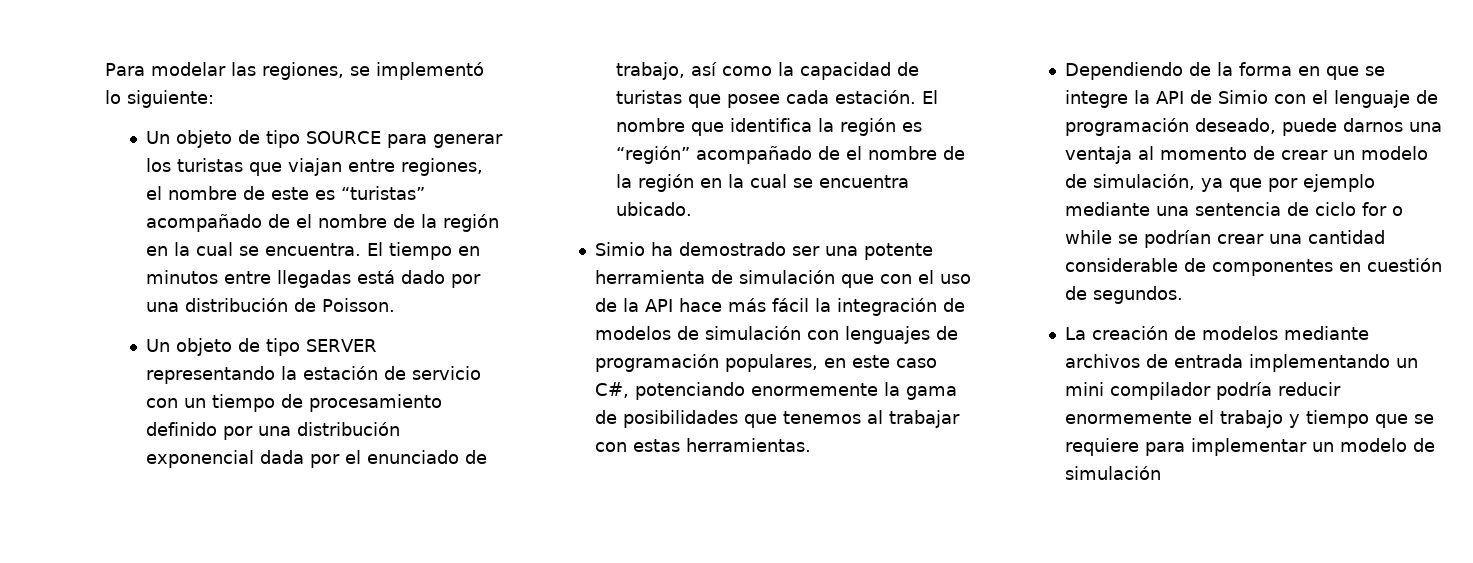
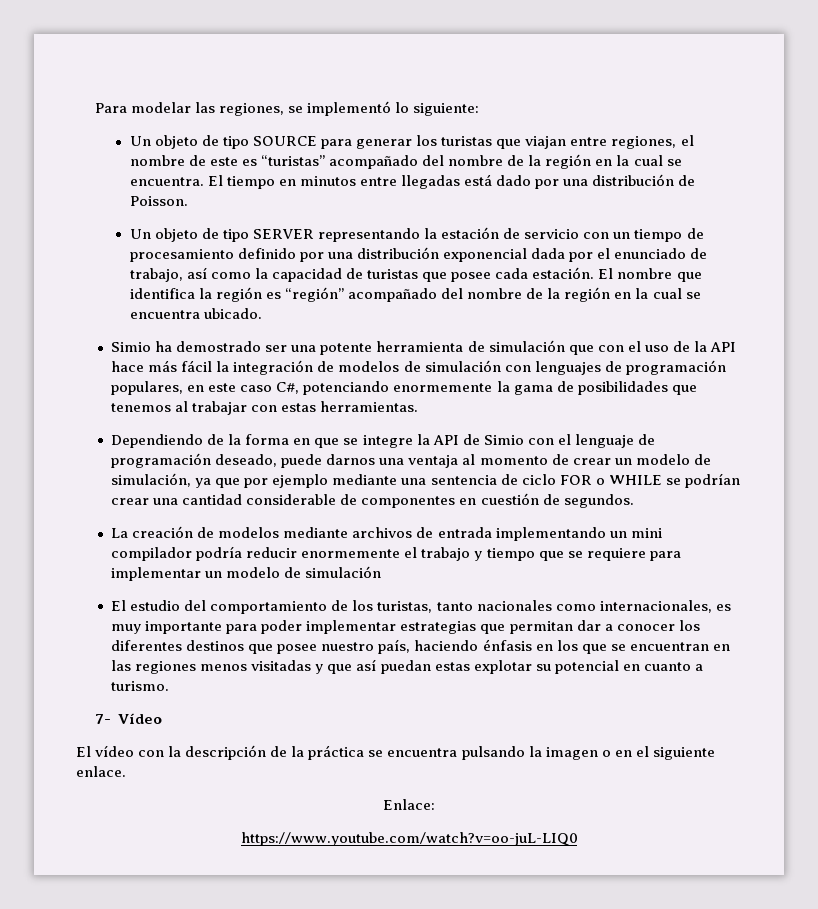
- Un objeto de tipo SOURCE para generar los turistas que viajan entre regiones, el nombre de este es “turistas” acompañado de el nombre de la región en la cual se encuentra.
+ Un objeto de tipo SOURCE para generar los turistas que viajan entre regiones, el nombre de este es “turistas” acompañado del nombre de la región en la cual se encuentra.
- El nombre que identifica la región es “región” acompañado de el nombre de la región en la cual se encuentra ubicado.
+ El nombre que identifica la región es “región” acompañado del nombre de la región en la cual se encuentra ubicado.
- Dependiendo de la forma en que se integre la API de Simio con el lenguaje de programación deseado, puede darnos una ventaja al momento de crear un modelo de simulación, ya que por ejemplo mediante una sentencia de ciclo for o while se podrían crear una cantidad considerable de componentes en cuestión de segundos.
+ Dependiendo de la forma en que se integre la API de Simio con el lenguaje de programación deseado, puede darnos una ventaja al momento de crear un modelo de simulación, ya que por ejemplo mediante una sentencia de ciclo FOR o WHILE se podrían crear una cantidad considerable de componentes en cuestión de segundos.
+ El estudio del comportamiento de los turistas, tanto nacionales como internacionales, es muy importante para poder implementar estrategias que permitan dar a conocer los diferentes destinos que posee nuestro país, haciendo énfasis en los que se encuentran en las regiones menos visitadas y que así puedan estas explotar su potencial en cuanto a turismo.
+ 7- Vídeo
+ El vídeo con la descripción de la práctica se encuentra pulsando la imagen o en el siguiente enlace.
+ Enlace:
+ https://www.youtube.com/watch?v=oo-juL-LIQ0

